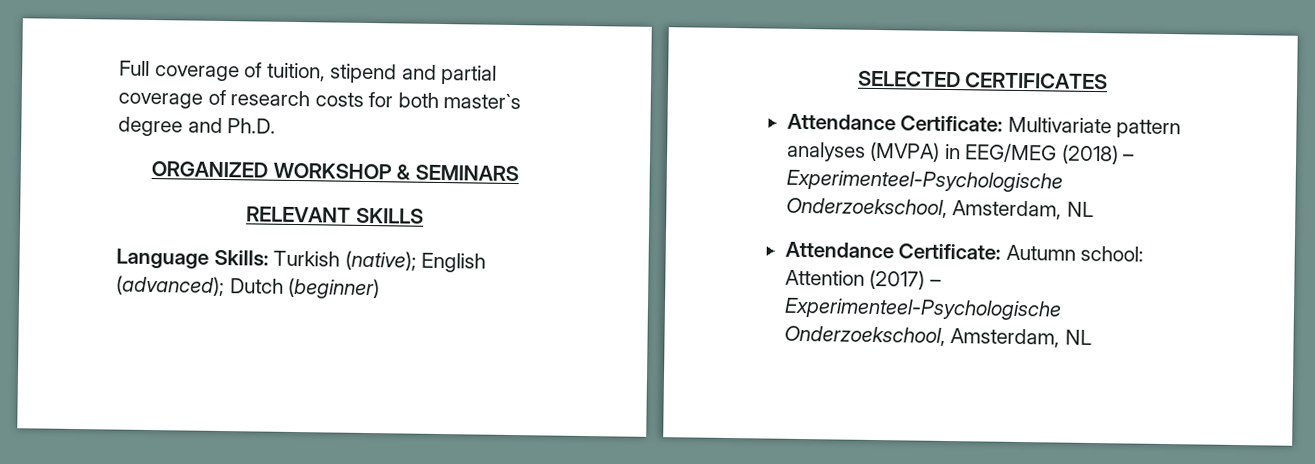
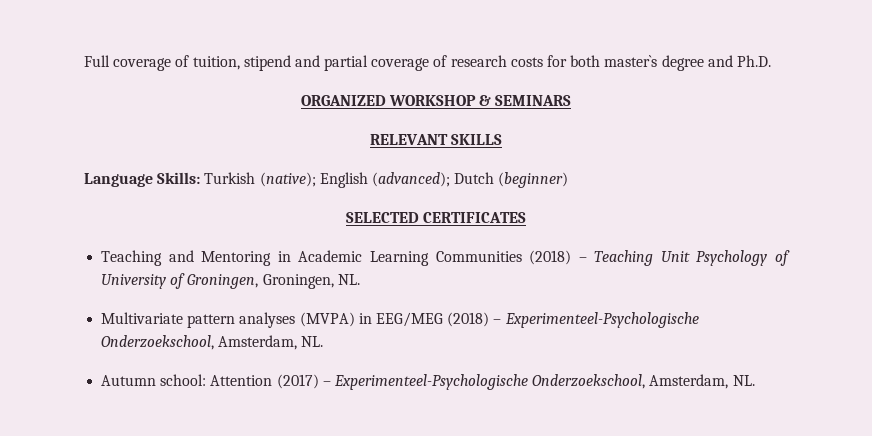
- Attendance Certificate: Multivariate pattern analyses (MVPA) in EEG/MEG (2018) – Experimenteel-Psychologische Onderzoekschool, Amsterdam, NL
- Attendance Certificate: Autumn school: Attention (2017) – Experimenteel-Psychologische Onderzoekschool, Amsterdam, NL
+ Teaching and Mentoring in Academic Learning Communities (2018) – Teaching Unit Psychology of University of Groningen, Groningen, NL.
+ Multivariate pattern analyses (MVPA) in EEG/MEG (2018) – Experimenteel-Psychologische Onderzoekschool, Amsterdam, NL.
+ Autumn school: Attention (2017) – Experimenteel-Psychologische Onderzoekschool, Amsterdam, NL.

